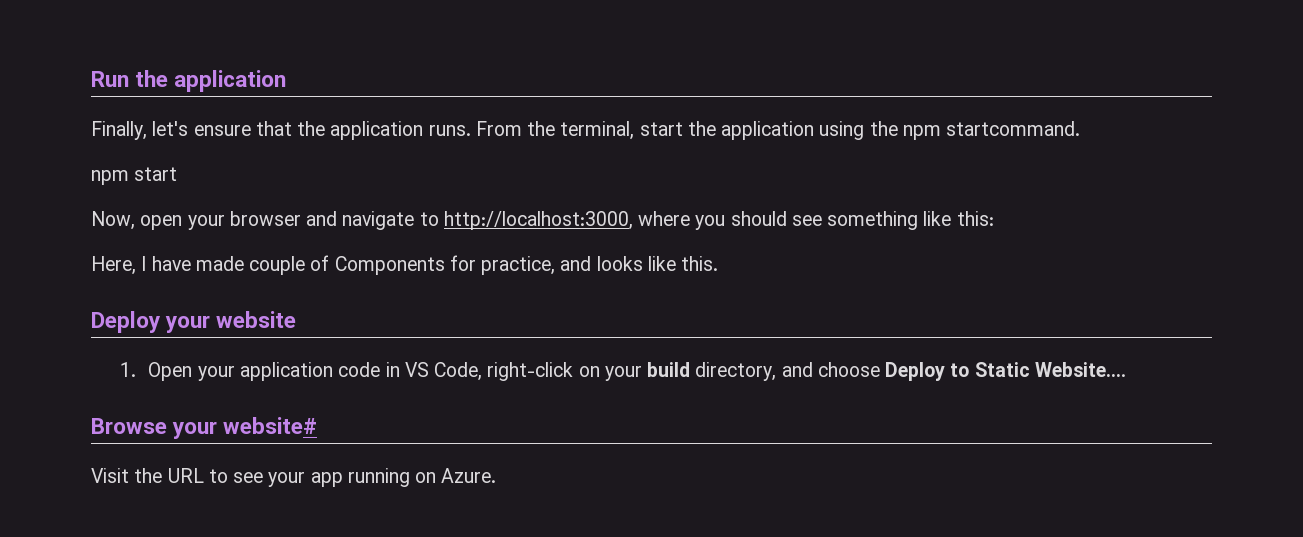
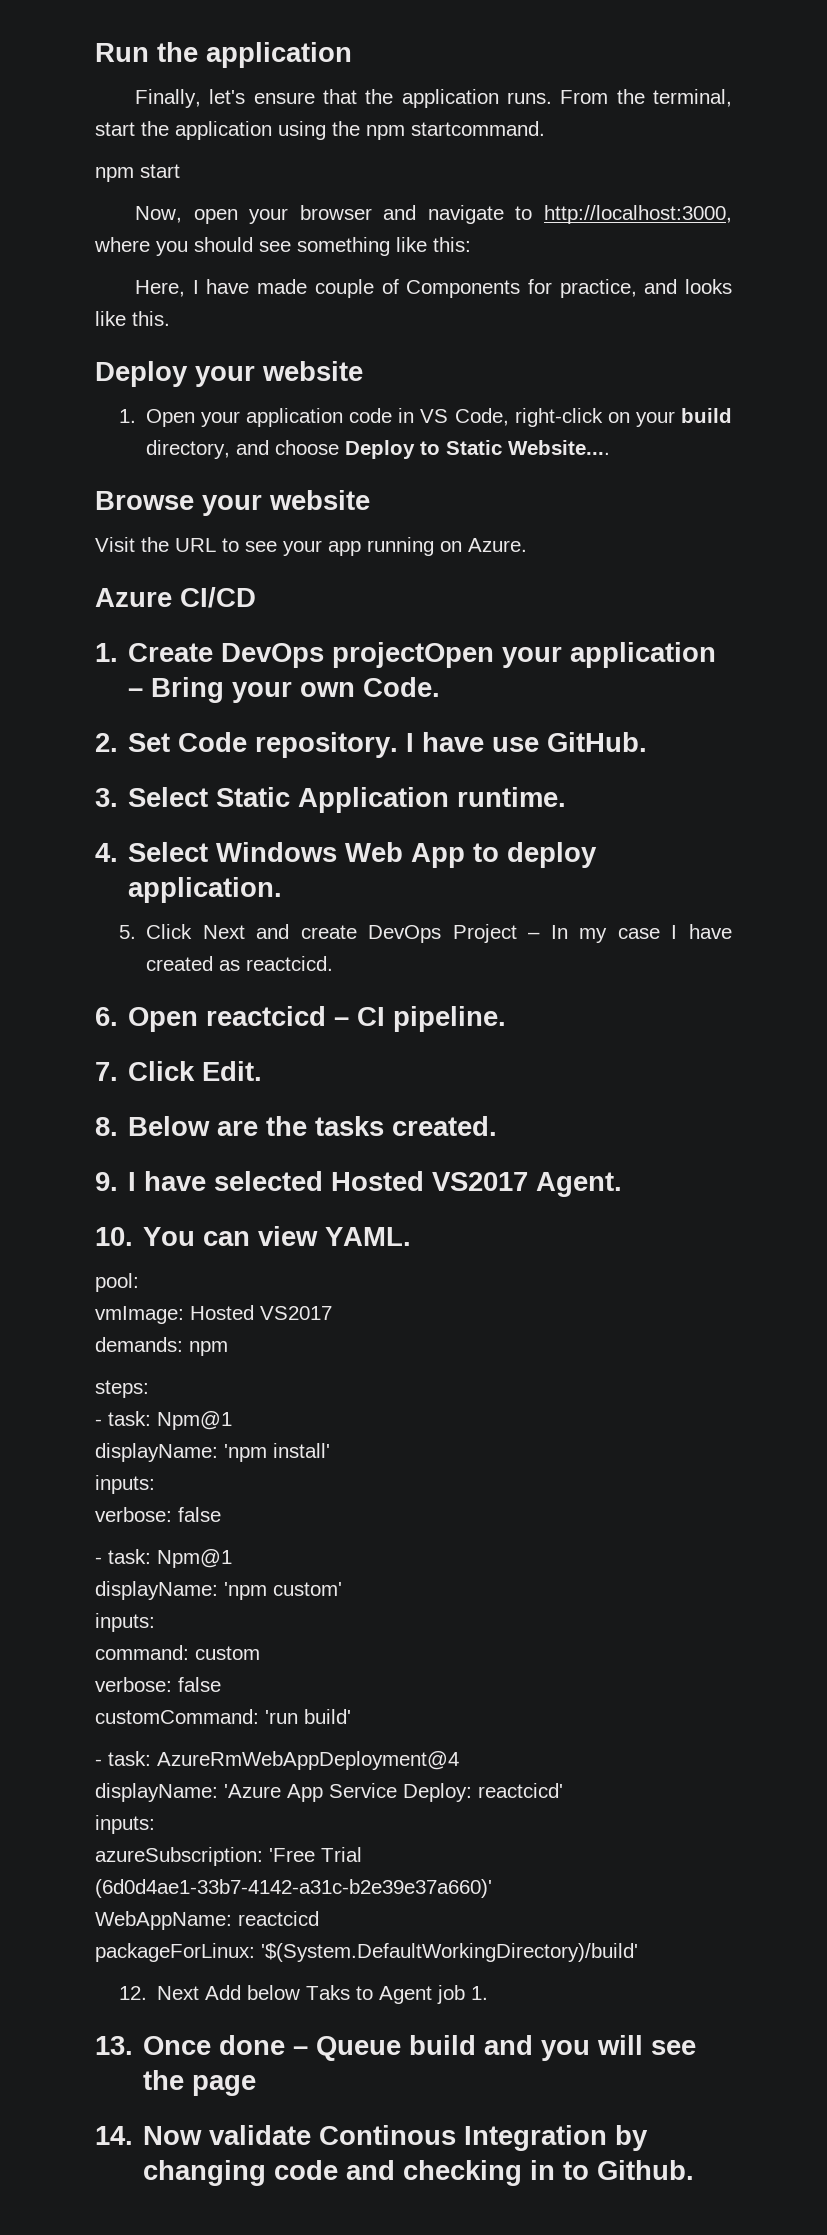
- Browse your website#
+ Browse your website
+ Azure CI/CD
+ 1. Create DevOps projectOpen your application – Bring your own Code.
+ 2. Set Code repository. I have use GitHub.
+ 3. Select Static Application runtime.
+ 4. Select Windows Web App to deploy application.
+ 5. Click Next and create DevOps Project – In my case I have created as reactcicd.
+ 6. Open reactcicd – CI pipeline.
+ 7. Click Edit.
+ 8. Below are the tasks created.
+ 9. I have selected Hosted VS2017 Agent.
+ 10. You can view YAML.
+ pool:
+ vmImage: Hosted VS2017
+ demands: npm
+ steps:
+ - task: Npm@1
+ displayName: 'npm install'
+ inputs:
+ verbose: false
+ - task: Npm@1
+ displayName: 'npm custom'
+ inputs:
+ command: custom
+ verbose: false
+ customCommand: 'run build'
+ - task: AzureRmWebAppDeployment@4
+ displayName: 'Azure App Service Deploy: reactcicd'
+ inputs:
+ azureSubscription: 'Free Trial (6d0d4ae1-33b7-4142-a31c-b2e39e37a660)'
+ WebAppName: reactcicd
+ packageForLinux: '$(System.DefaultWorkingDirectory)/build'
+ 12. Next Add below Taks to Agent job 1.
+ 13. Once done – Queue build and you will see the page
+ 14. Now validate Continous Integration by changing code and checking in to Github.

